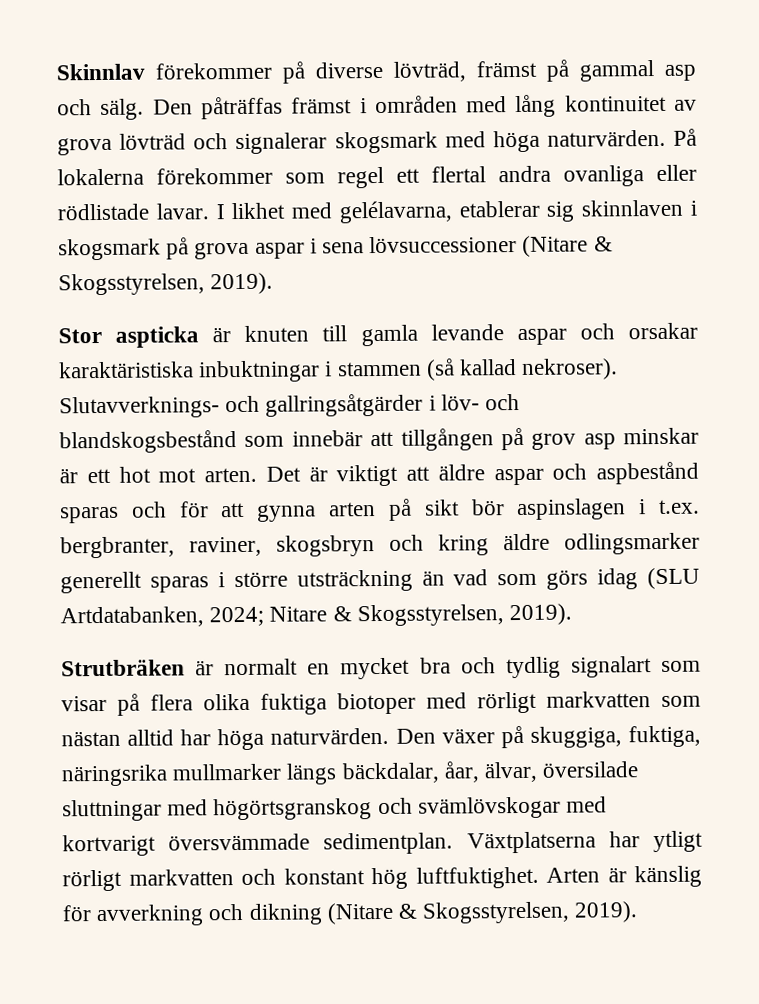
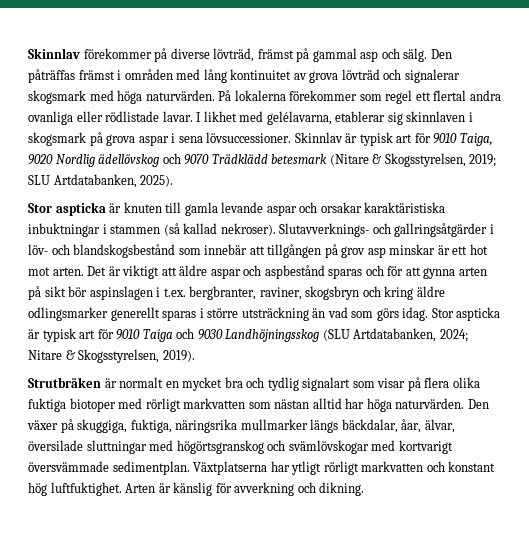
- I likhet med gelélavarna, etablerar sig skinnlaven i skogsmark på grova aspar i sena lövsuccessioner (Nitare & Skogsstyrelsen, 2019).
+ I likhet med gelélavarna, etablerar sig skinnlaven i skogsmark på grova aspar i sena lövsuccessioner. Skinnlav är typisk art för 9010 Taiga, 9020 Nordlig ädellövskog och 9070 Trädklädd betesmark (Nitare & Skogsstyrelsen, 2019; SLU Artdatabanken, 2025).
- Det är viktigt att äldre aspar och aspbestånd sparas och för att gynna arten på sikt bör aspinslagen i t.ex. bergbranter, raviner, skogsbryn och kring äldre odlingsmarker generellt sparas i större utsträckning än vad som görs idag (SLU Artdatabanken, 2024; Nitare & Skogsstyrelsen, 2019).
+ Det är viktigt att äldre aspar och aspbestånd sparas och för att gynna arten på sikt bör aspinslagen i t.ex. bergbranter, raviner, skogsbryn och kring äldre odlingsmarker generellt sparas i större utsträckning än vad som görs idag. Stor aspticka är typisk art för 9010 Taiga och 9030 Landhöjningsskog (SLU Artdatabanken, 2024; Nitare & Skogsstyrelsen, 2019).
- Arten är känslig för avverkning och dikning (Nitare & Skogsstyrelsen, 2019).
+ Arten är känslig för avverkning och dikning.

